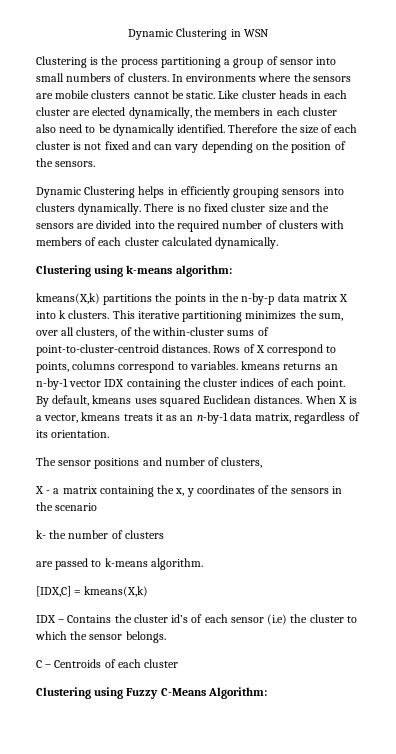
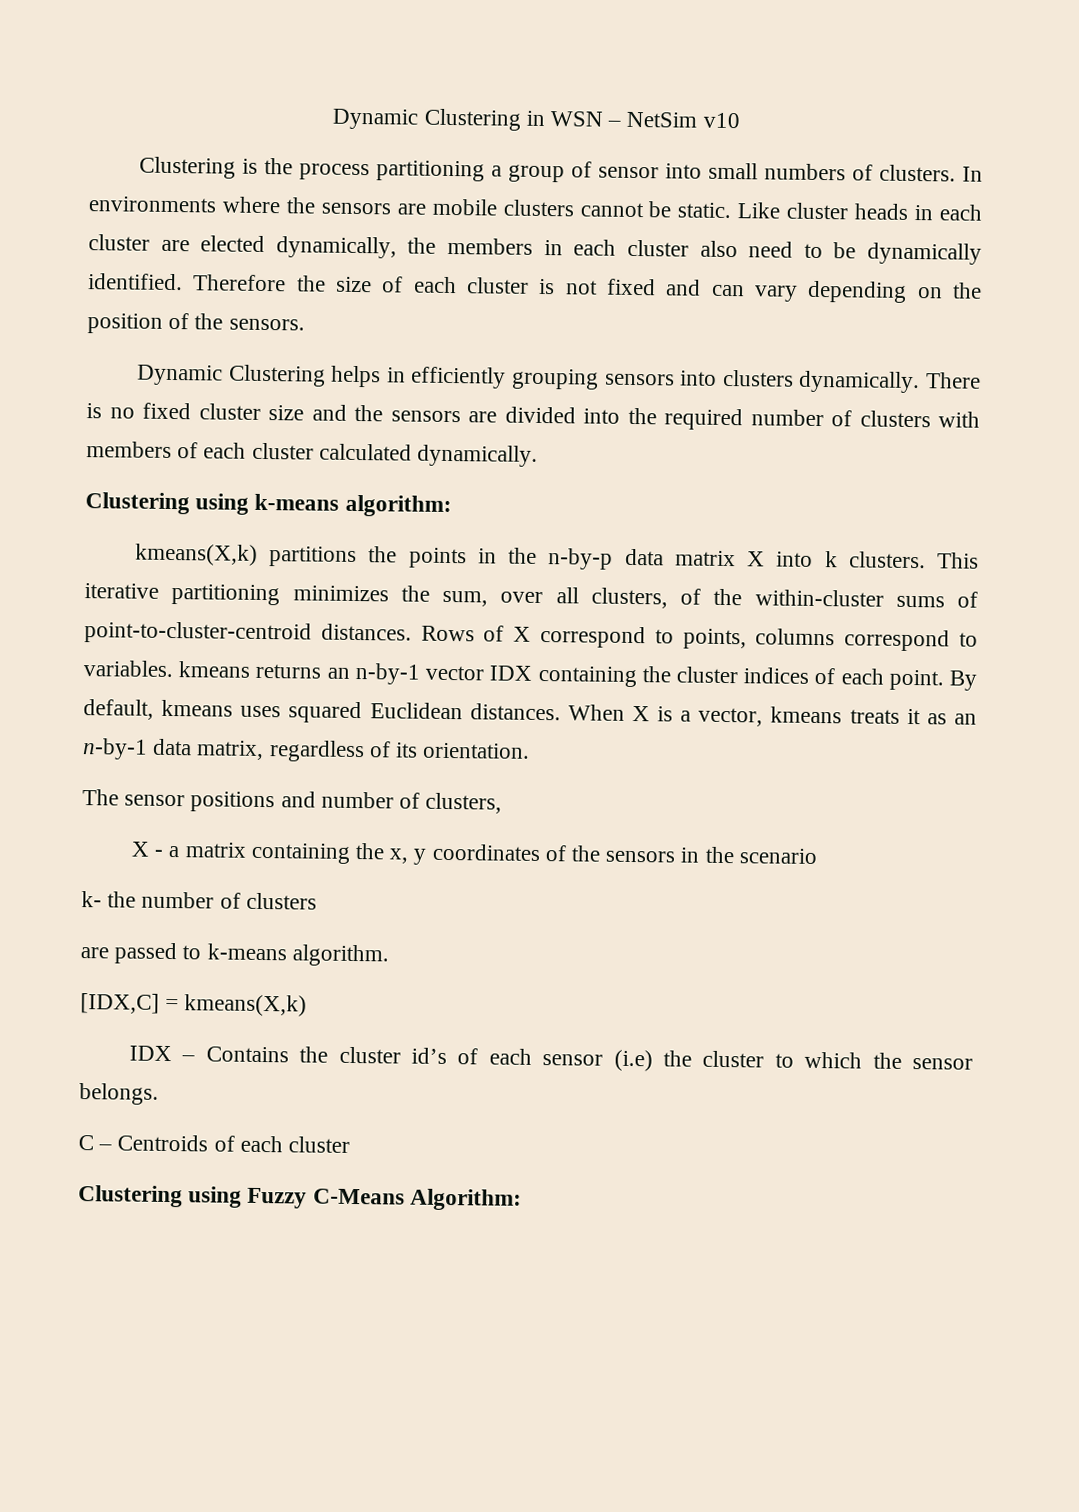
- Dynamic Clustering in WSN
+ Dynamic Clustering in WSN – NetSim v10

